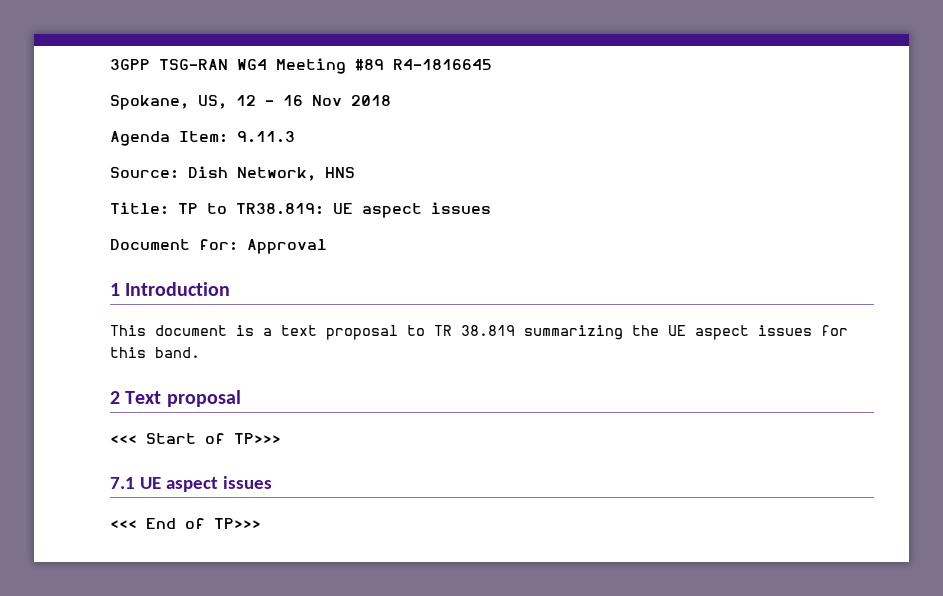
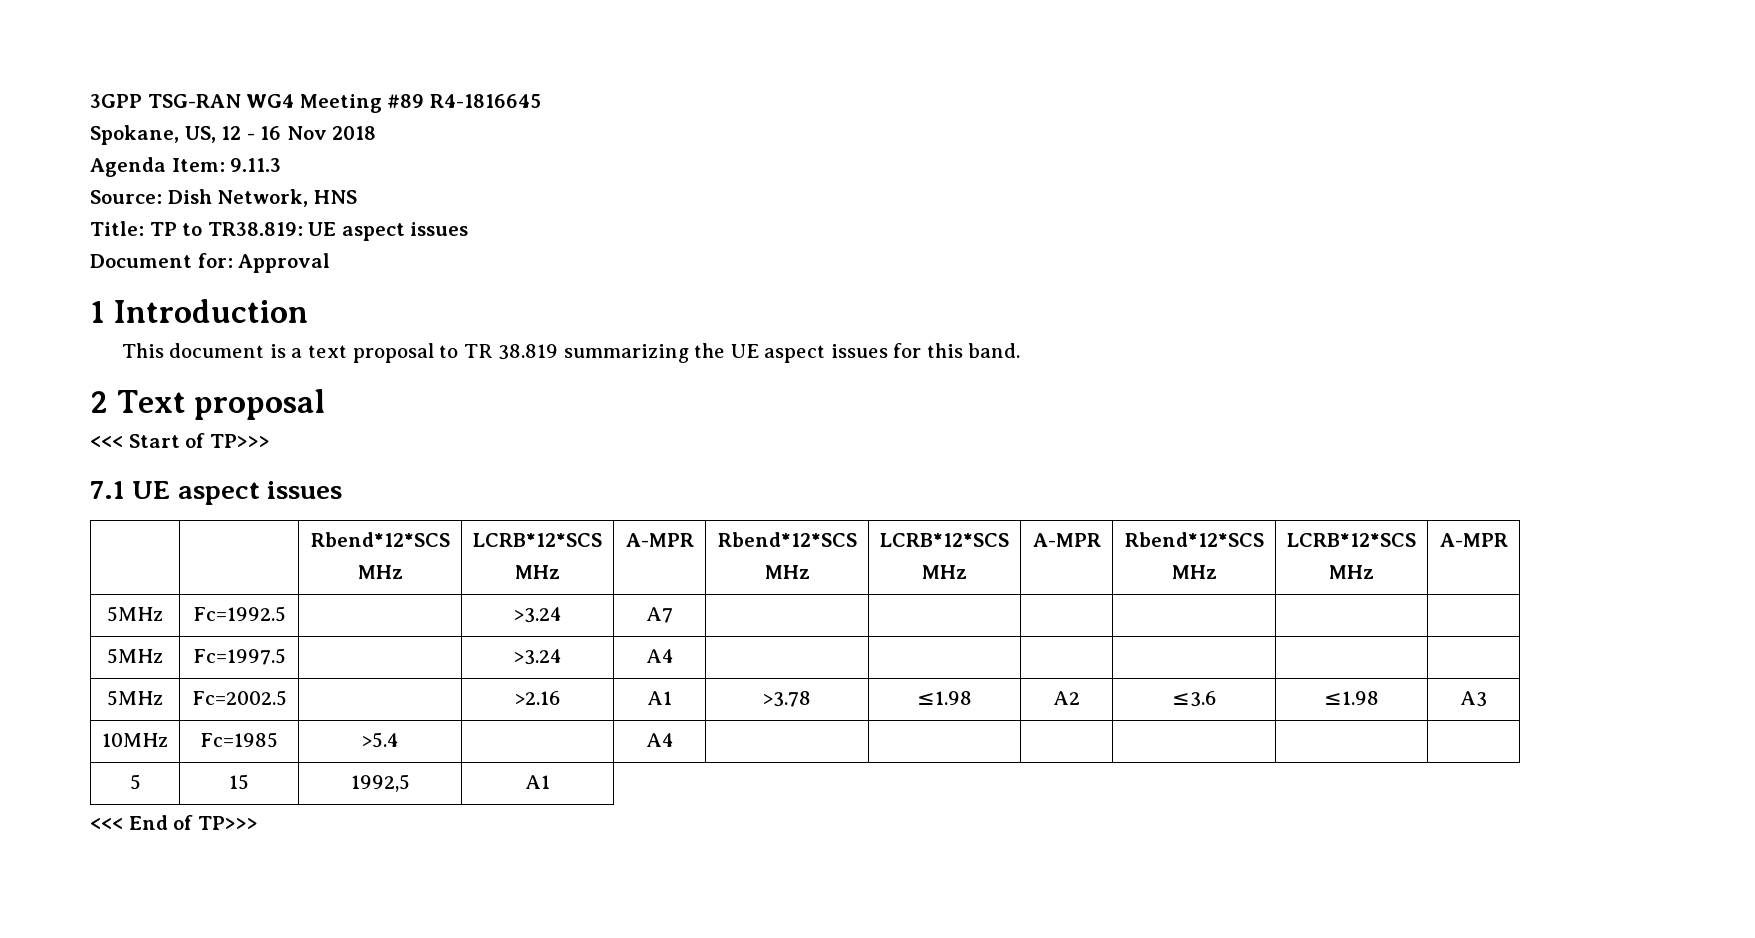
+ | | Rbend*12*SCS
+ MHz | LCRB*12*SCS
+ MHz | A-MPR | Rbend*12*SCS
+ MHz | LCRB*12*SCS
+ MHz | A-MPR | Rbend*12*SCS
+ MHz | LCRB*12*SCS
+ MHz | A-MPR
+ 5MHz | Fc=1992.5 | | >3.24 | A7 | | | | | |
+ 5MHz | Fc=1997.5 | | >3.24 | A4 | | | | | |
+ 5MHz | Fc=2002.5 | | >2.16 | A1 | >3.78 | ≤1.98 | A2 | ≤3.6 | ≤1.98 | A3
+ 10MHz | Fc=1985 | >5.4 | | A4 | | | | | |
+ 5 | 15 | 1992,5 | A1

